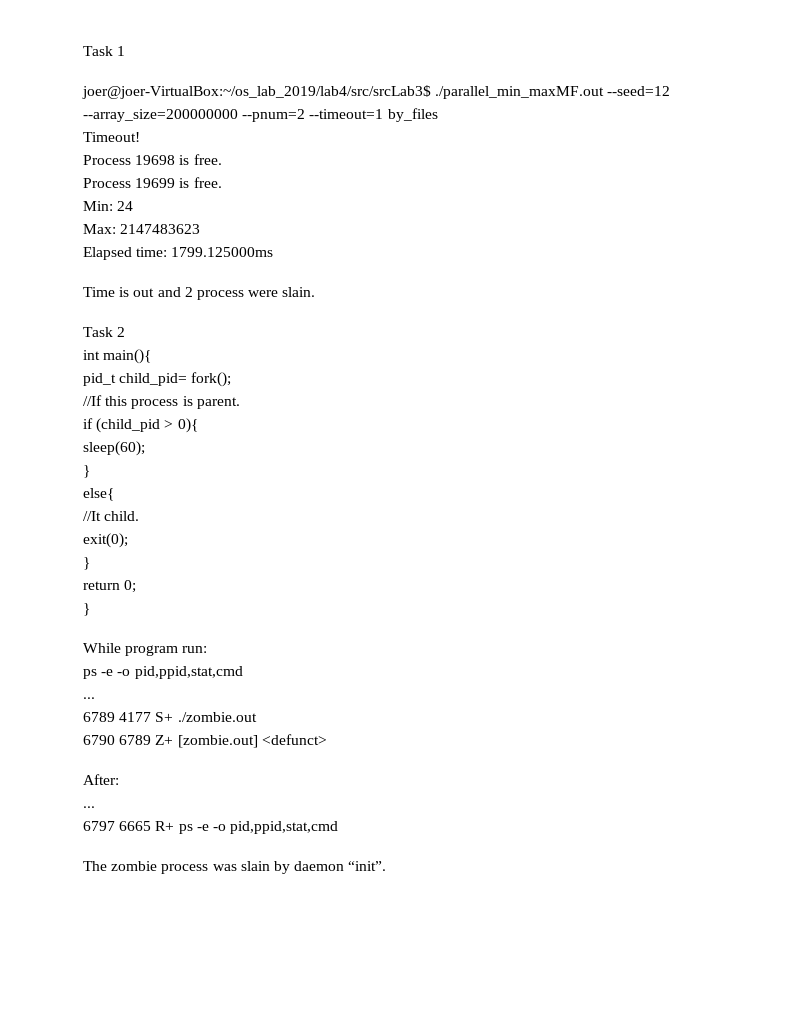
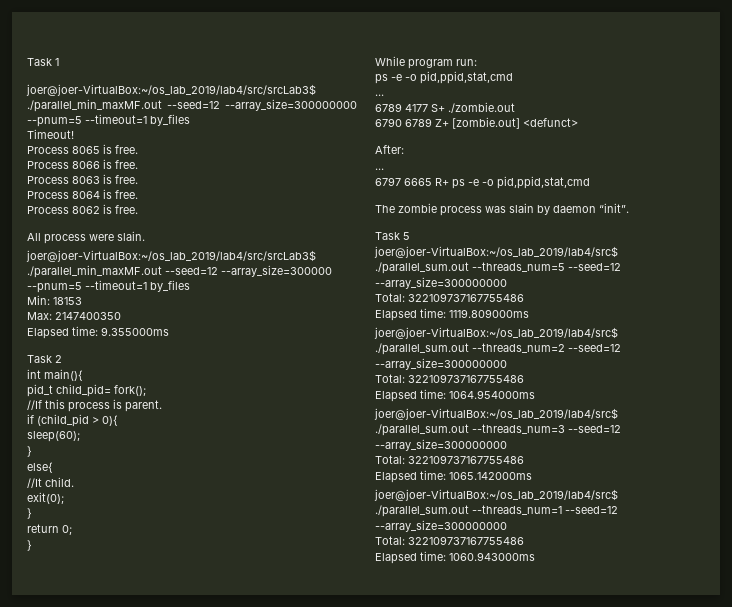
- joer@joer-VirtualBox:~/os_lab_2019/lab4/src/srcLab3$ ./parallel_min_maxMF.out --seed=12 --array_size=200000000 --pnum=2 --timeout=1 by_files
+ joer@joer-VirtualBox:~/os_lab_2019/lab4/src/srcLab3$ ./parallel_min_maxMF.out --seed=12 --array_size=300000000 --pnum=5 --timeout=1 by_files
- Process 19698 is free.
- Process 19699 is free.
+ Process 8065 is free.
+ Process 8066 is free.
+ Process 8063 is free.
+ Process 8064 is free.
+ Process 8062 is free.
+ All process were slain.
+ joer@joer-VirtualBox:~/os_lab_2019/lab4/src/srcLab3$ ./parallel_min_maxMF.out --seed=12 --array_size=300000 --pnum=5 --timeout=1 by_files
- Min: 24
+ Min: 18153
- Max: 2147483623
- Elapsed time: 1799.125000ms
- Time is out and 2 process were slain.
+ Max: 2147400350
+ Elapsed time: 9.355000ms
+ Task 5
+ joer@joer-VirtualBox:~/os_lab_2019/lab4/src$ ./parallel_sum.out --threads_num=5 --seed=12 --array_size=300000000
+ Total: 322109737167755486
+ Elapsed time: 1119.809000ms
+ joer@joer-VirtualBox:~/os_lab_2019/lab4/src$ ./parallel_sum.out --threads_num=2 --seed=12 --array_size=300000000
+ Total: 322109737167755486
+ Elapsed time: 1064.954000ms
+ joer@joer-VirtualBox:~/os_lab_2019/lab4/src$ ./parallel_sum.out --threads_num=3 --seed=12 --array_size=300000000
+ Total: 322109737167755486
+ Elapsed time: 1065.142000ms
+ joer@joer-VirtualBox:~/os_lab_2019/lab4/src$ ./parallel_sum.out --threads_num=1 --seed=12 --array_size=300000000
+ Total: 322109737167755486
+ Elapsed time: 1060.943000ms

